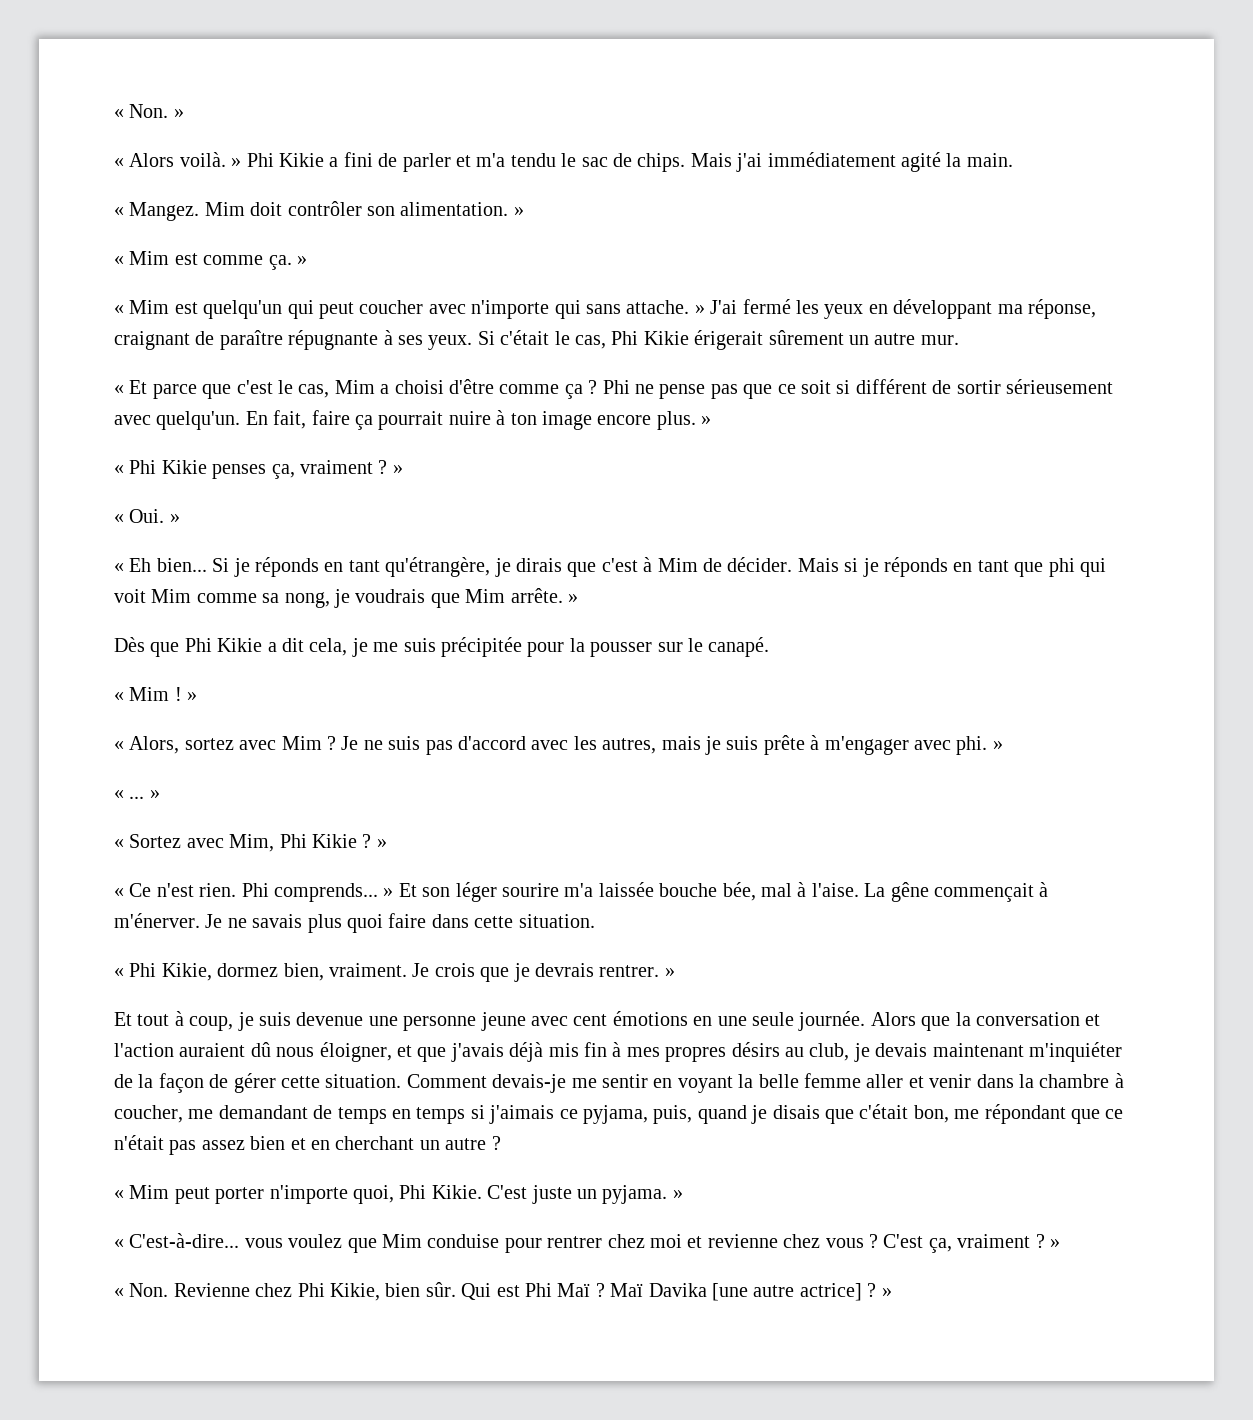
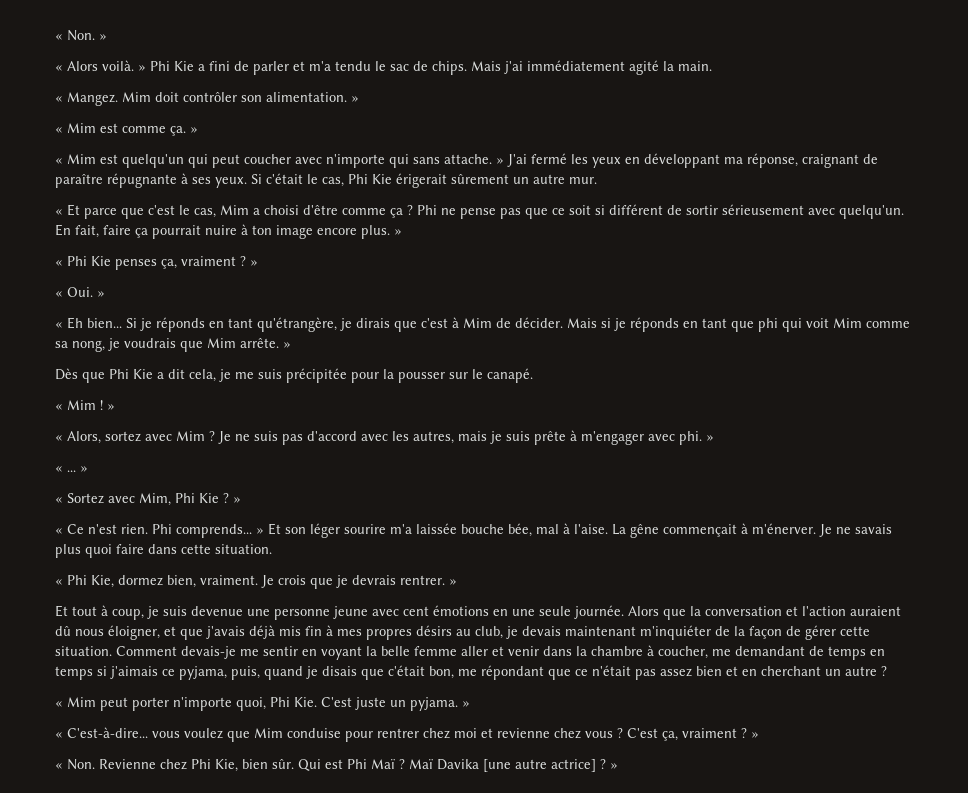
- « Alors voilà. » Phi Kikie a fini de parler et m'a tendu le sac de chips.
+ « Alors voilà. » Phi Kie a fini de parler et m'a tendu le sac de chips.
- Si c'était le cas, Phi Kikie érigerait sûrement un autre mur.
+ Si c'était le cas, Phi Kie érigerait sûrement un autre mur.
- « Phi Kikie penses ça, vraiment ? »
+ « Phi Kie penses ça, vraiment ? »
- Dès que Phi Kikie a dit cela, je me suis précipitée pour la pousser sur le canapé.
+ Dès que Phi Kie a dit cela, je me suis précipitée pour la pousser sur le canapé.
- « Sortez avec Mim, Phi Kikie ? »
+ « Sortez avec Mim, Phi Kie ? »
- « Phi Kikie, dormez bien, vraiment.
+ « Phi Kie, dormez bien, vraiment.
- « Mim peut porter n'importe quoi, Phi Kikie. C'est juste un pyjama. »
+ « Mim peut porter n'importe quoi, Phi Kie. C'est juste un pyjama. »
- « Non. Revienne chez Phi Kikie, bien sûr.
+ « Non. Revienne chez Phi Kie, bien sûr.

